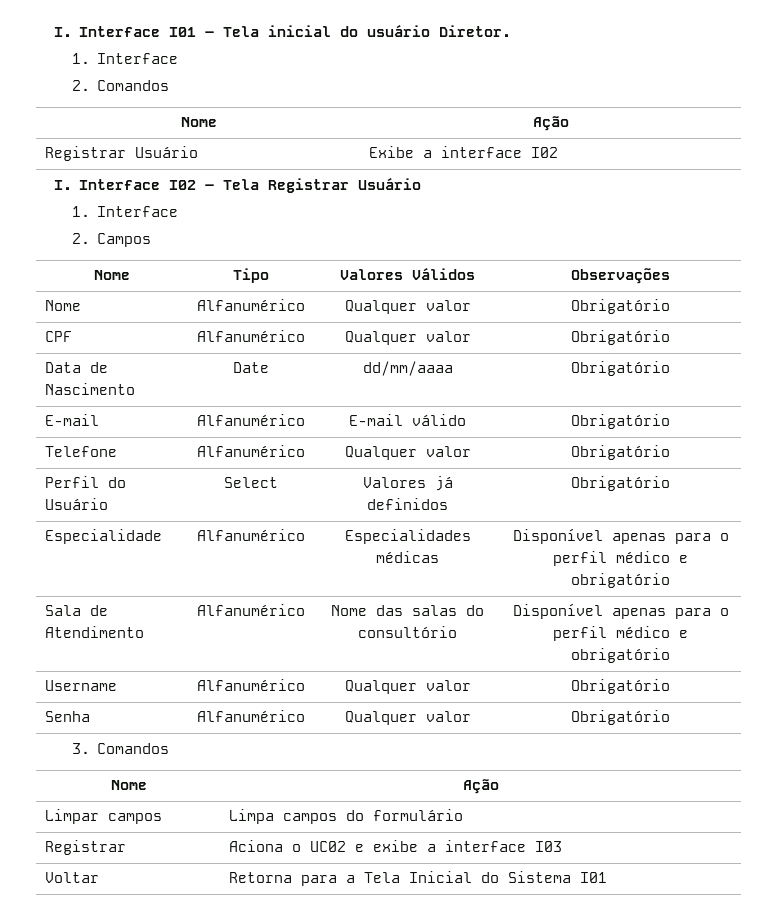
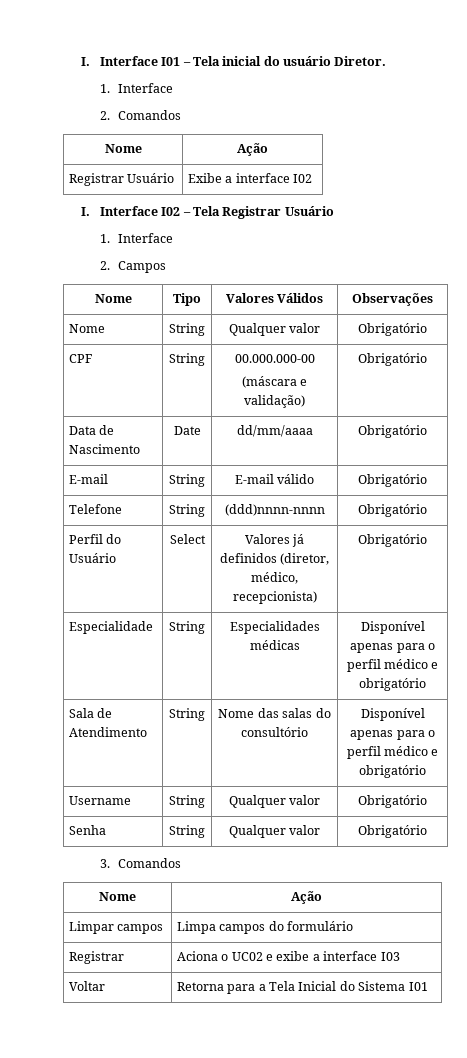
- Nome | Alfanumérico | Qualquer valor | Obrigatório
+ Nome | String | Qualquer valor | Obrigatório
- CPF | Alfanumérico | Qualquer valor | Obrigatório
+ CPF | String | 00.000.000-00
+ (máscara e validação) | Obrigatório
- E-mail | Alfanumérico | E-mail válido | Obrigatório
+ E-mail | String | E-mail válido | Obrigatório
- Telefone | Alfanumérico | Qualquer valor | Obrigatório
+ Telefone | String | (ddd)nnnn-nnnn | Obrigatório
- Perfil do Usuário | Select | Valores já definidos | Obrigatório
+ Perfil do Usuário | Select | Valores já definidos (diretor, médico, recepcionista) | Obrigatório
- Especialidade | Alfanumérico | Especialidades médicas | Disponível apenas para o perfil médico e obrigatório
+ Especialidade | String | Especialidades médicas | Disponível apenas para o perfil médico e obrigatório
- Sala de Atendimento | Alfanumérico | Nome das salas do consultório | Disponível apenas para o perfil médico e obrigatório
+ Sala de Atendimento | String | Nome das salas do consultório | Disponível apenas para o perfil médico e obrigatório
- Username | Alfanumérico | Qualquer valor | Obrigatório
+ Username | String | Qualquer valor | Obrigatório
- Senha | Alfanumérico | Qualquer valor | Obrigatório
+ Senha | String | Qualquer valor | Obrigatório

